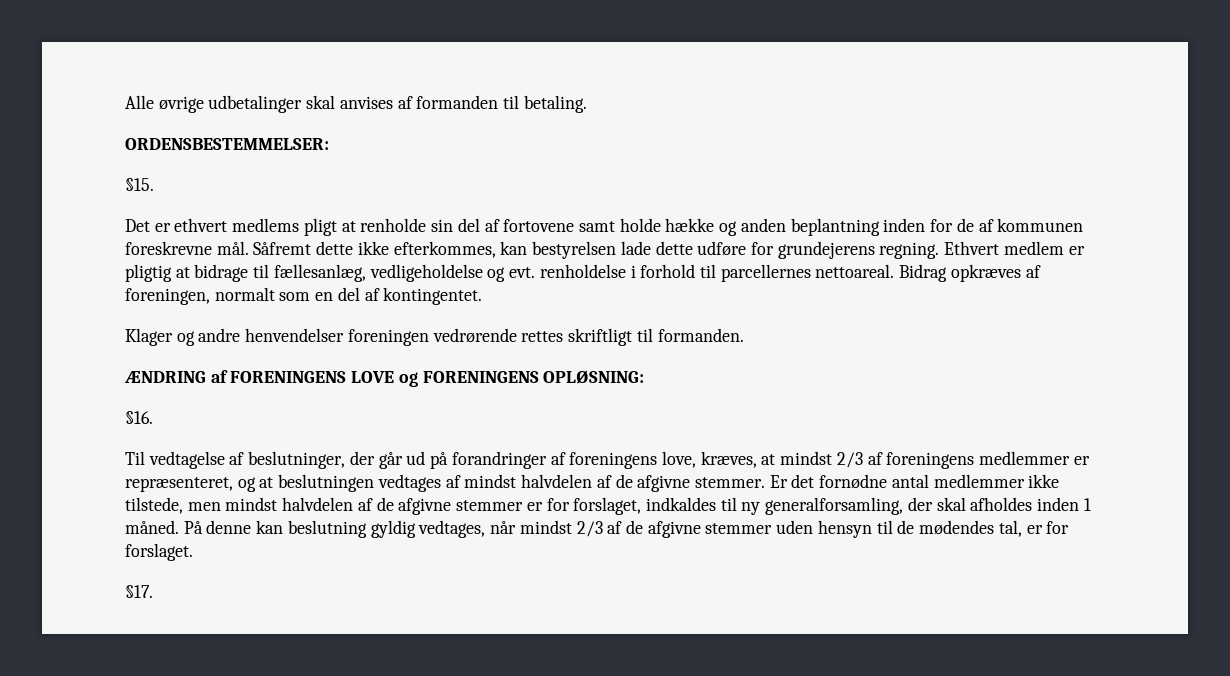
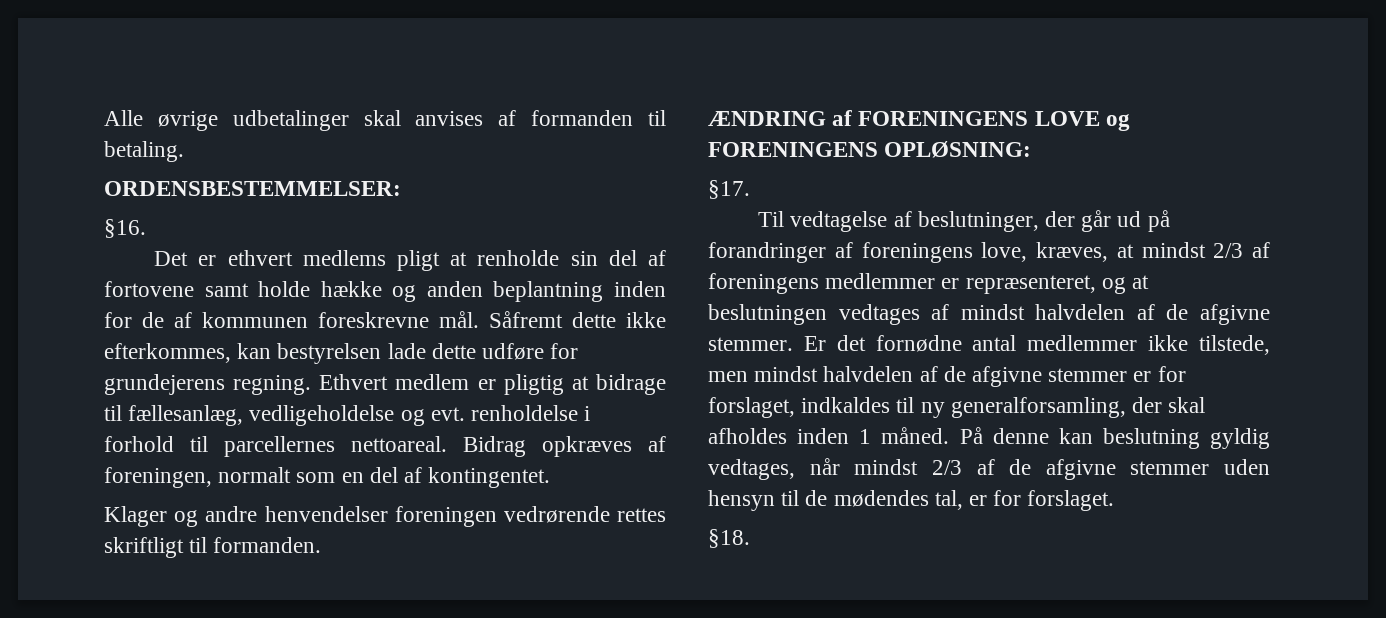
- §15.
+ §16.
- §16.
+ §17.
- §17.
+ §18.

